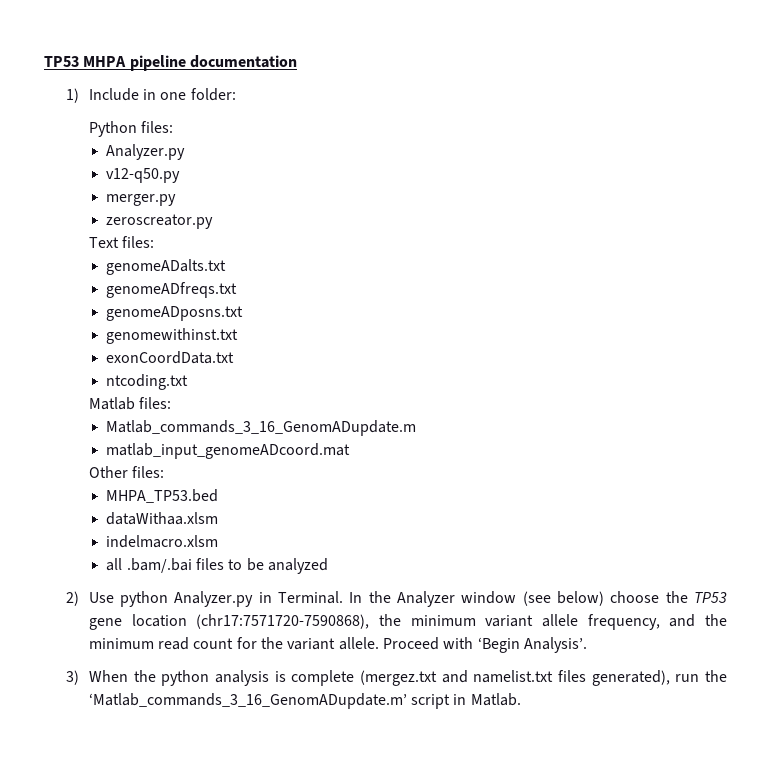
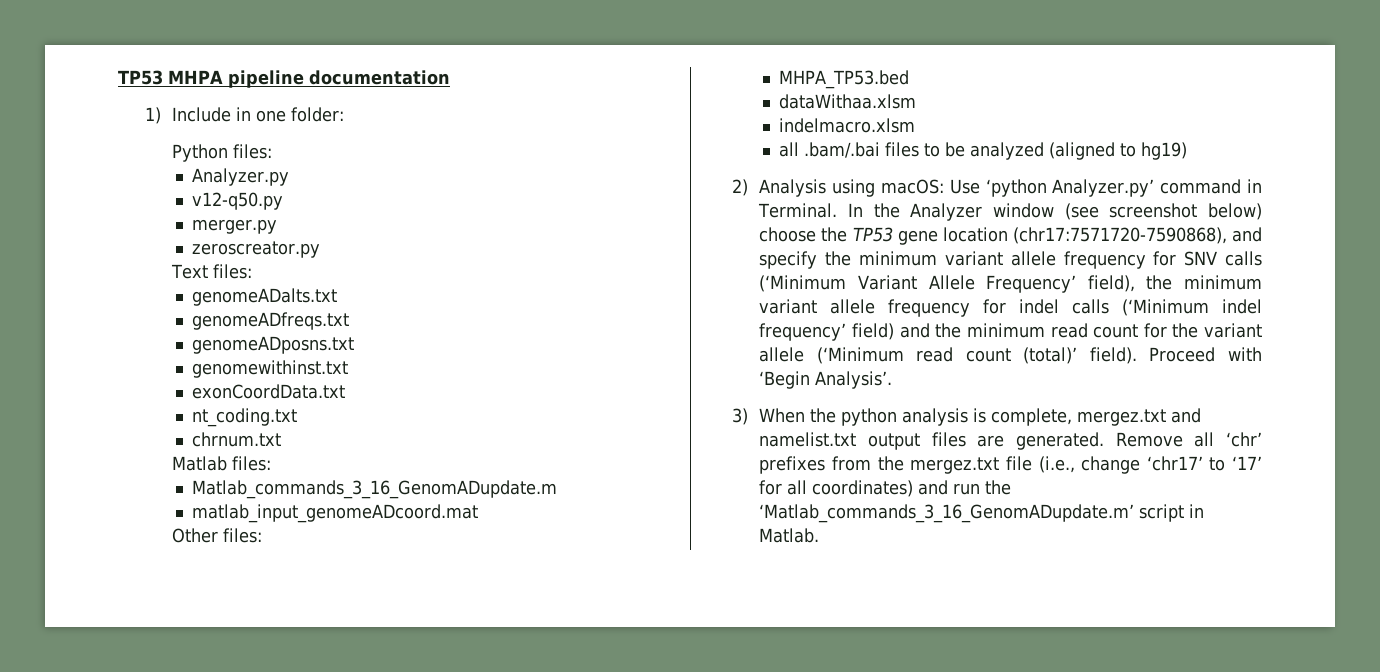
- ntcoding.txt
+ nt_coding.txt
+ chrnum.txt
- all .bam/.bai files to be analyzed
- 2) Use python Analyzer.py in Terminal.
+ all .bam/.bai files to be analyzed (aligned to hg19)
+ 2) Analysis using macOS: Use ‘python Analyzer.py’ command in Terminal.
- In the Analyzer window (see below) choose the TP53 gene location (chr17:7571720-7590868), the minimum variant allele frequency, and the minimum read count for the variant allele.
+ In the Analyzer window (see screenshot below) choose the TP53 gene location (chr17:7571720-7590868), and specify the minimum variant allele frequency for SNV calls (‘Minimum Variant Allele Frequency’ field), the minimum variant allele frequency for indel calls (‘Minimum indel frequency’ field) and the minimum read count for the variant allele (‘Minimum read count (total)’ field).
- 3) When the python analysis is complete (mergez.txt and namelist.txt files generated), run the ‘Matlab_commands_3_16_GenomADupdate.m’ script in Matlab.
+ 3) When the python analysis is complete, mergez.txt and namelist.txt output files are generated. Remove all ‘chr’ prefixes from the mergez.txt file (i.e., change ‘chr17’ to ‘17’ for all coordinates) and run the ‘Matlab_commands_3_16_GenomADupdate.m’ script in Matlab.

